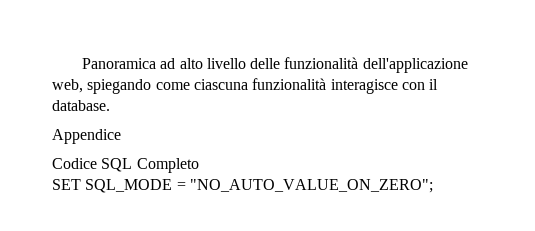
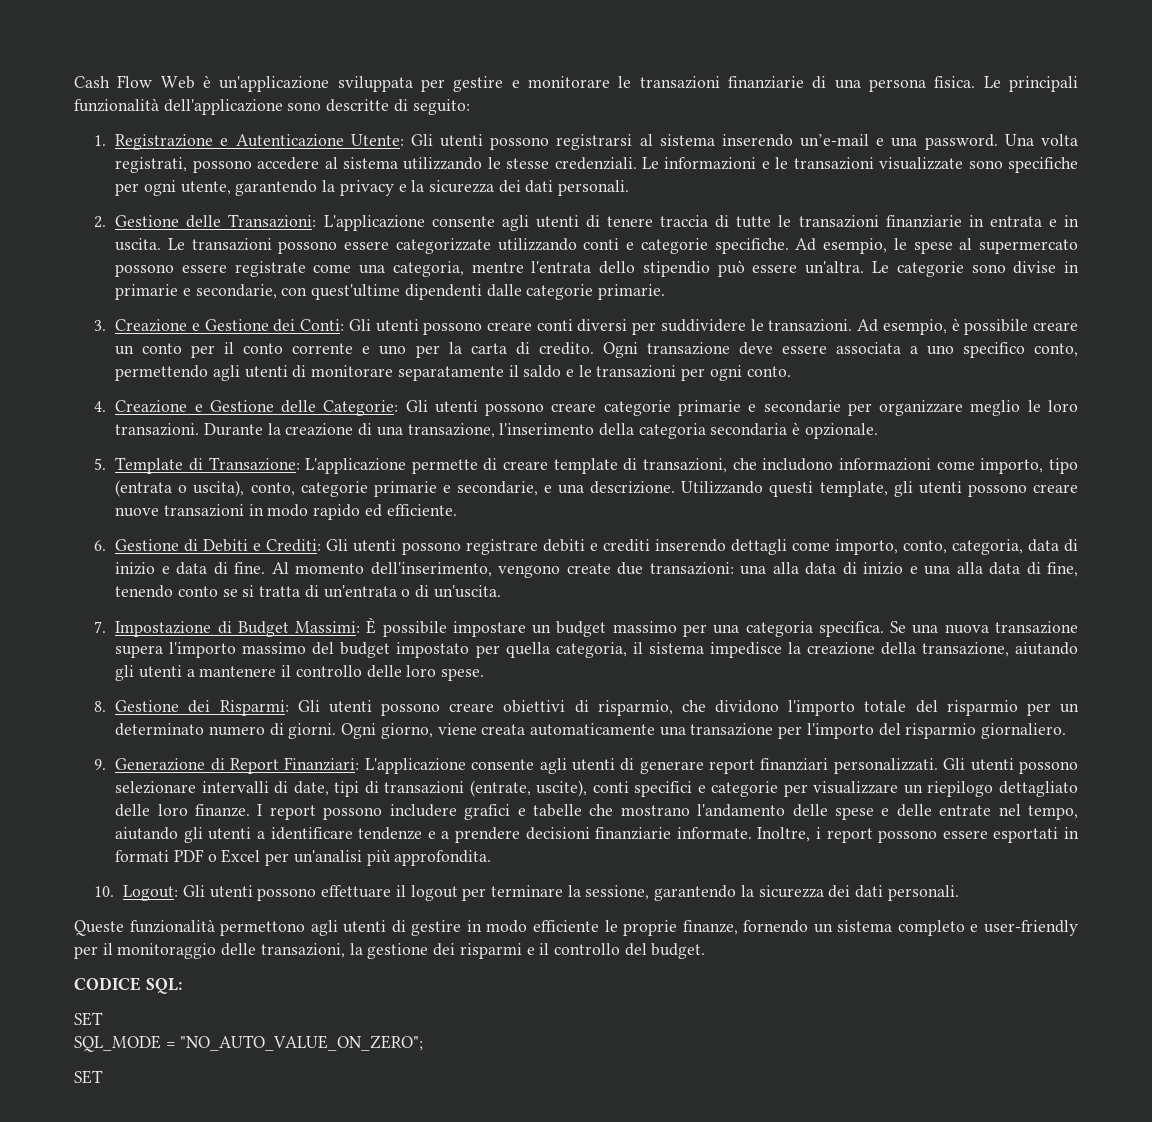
- Panoramica ad alto livello delle funzionalità dell'applicazione web, spiegando come ciascuna funzionalità interagisce con il database.
- Appendice
- Codice SQL Completo
- SET SQL_MODE = "NO_AUTO_VALUE_ON_ZERO";
+ Cash Flow Web è un'applicazione sviluppata per gestire e monitorare le transazioni finanziarie di una persona fisica. Le principali funzionalità dell'applicazione sono descritte di seguito:
+ 1. Registrazione e Autenticazione Utente: Gli utenti possono registrarsi al sistema inserendo un’e-mail e una password. Una volta registrati, possono accedere al sistema utilizzando le stesse credenziali. Le informazioni e le transazioni visualizzate sono specifiche per ogni utente, garantendo la privacy e la sicurezza dei dati personali.
+ 2. Gestione delle Transazioni: L'applicazione consente agli utenti di tenere traccia di tutte le transazioni finanziarie in entrata e in uscita. Le transazioni possono essere categorizzate utilizzando conti e categorie specifiche. Ad esempio, le spese al supermercato possono essere registrate come una categoria, mentre l'entrata dello stipendio può essere un'altra. Le categorie sono divise in primarie e secondarie, con quest'ultime dipendenti dalle categorie primarie.
+ 3. Creazione e Gestione dei Conti: Gli utenti possono creare conti diversi per suddividere le transazioni. Ad esempio, è possibile creare un conto per il conto corrente e uno per la carta di credito. Ogni transazione deve essere associata a uno specifico conto, permettendo agli utenti di monitorare separatamente il saldo e le transazioni per ogni conto.
+ 4. Creazione e Gestione delle Categorie: Gli utenti possono creare categorie primarie e secondarie per organizzare meglio le loro transazioni. Durante la creazione di una transazione, l'inserimento della categoria secondaria è opzionale.
+ 5. Template di Transazione: L'applicazione permette di creare template di transazioni, che includono informazioni come importo, tipo (entrata o uscita), conto, categorie primarie e secondarie, e una descrizione. Utilizzando questi template, gli utenti possono creare nuove transazioni in modo rapido ed efficiente.
+ 6. Gestione di Debiti e Crediti: Gli utenti possono registrare debiti e crediti inserendo dettagli come importo, conto, categoria, data di inizio e data di fine. Al momento dell'inserimento, vengono create due transazioni: una alla data di inizio e una alla data di fine, tenendo conto se si tratta di un'entrata o di un'uscita.
+ 7. Impostazione di Budget Massimi: È possibile impostare un budget massimo per una categoria specifica. Se una nuova transazione supera l'importo massimo del budget impostato per quella categoria, il sistema impedisce la creazione della transazione, aiutando gli utenti a mantenere il controllo delle loro spese.
+ 8. Gestione dei Risparmi: Gli utenti possono creare obiettivi di risparmio, che dividono l'importo totale del risparmio per un determinato numero di giorni. Ogni giorno, viene creata automaticamente una transazione per l'importo del risparmio giornaliero.
+ 9. Generazione di Report Finanziari: L'applicazione consente agli utenti di generare report finanziari personalizzati. Gli utenti possono selezionare intervalli di date, tipi di transazioni (entrate, uscite), conti specifici e categorie per visualizzare un riepilogo dettagliato delle loro finanze. I report possono includere grafici e tabelle che mostrano l'andamento delle spese e delle entrate nel tempo, aiutando gli utenti a identificare tendenze e a prendere decisioni finanziarie informate. Inoltre, i report possono essere esportati in formati PDF o Excel per un'analisi più approfondita.
+ 10. Logout: Gli utenti possono effettuare il logout per terminare la sessione, garantendo la sicurezza dei dati personali.
+ Queste funzionalità permettono agli utenti di gestire in modo efficiente le proprie finanze, fornendo un sistema completo e user-friendly per il monitoraggio delle transazioni, la gestione dei risparmi e il controllo del budget.
+ CODICE SQL:
+ SET
+ SQL_MODE = "NO_AUTO_VALUE_ON_ZERO";
+ SET

